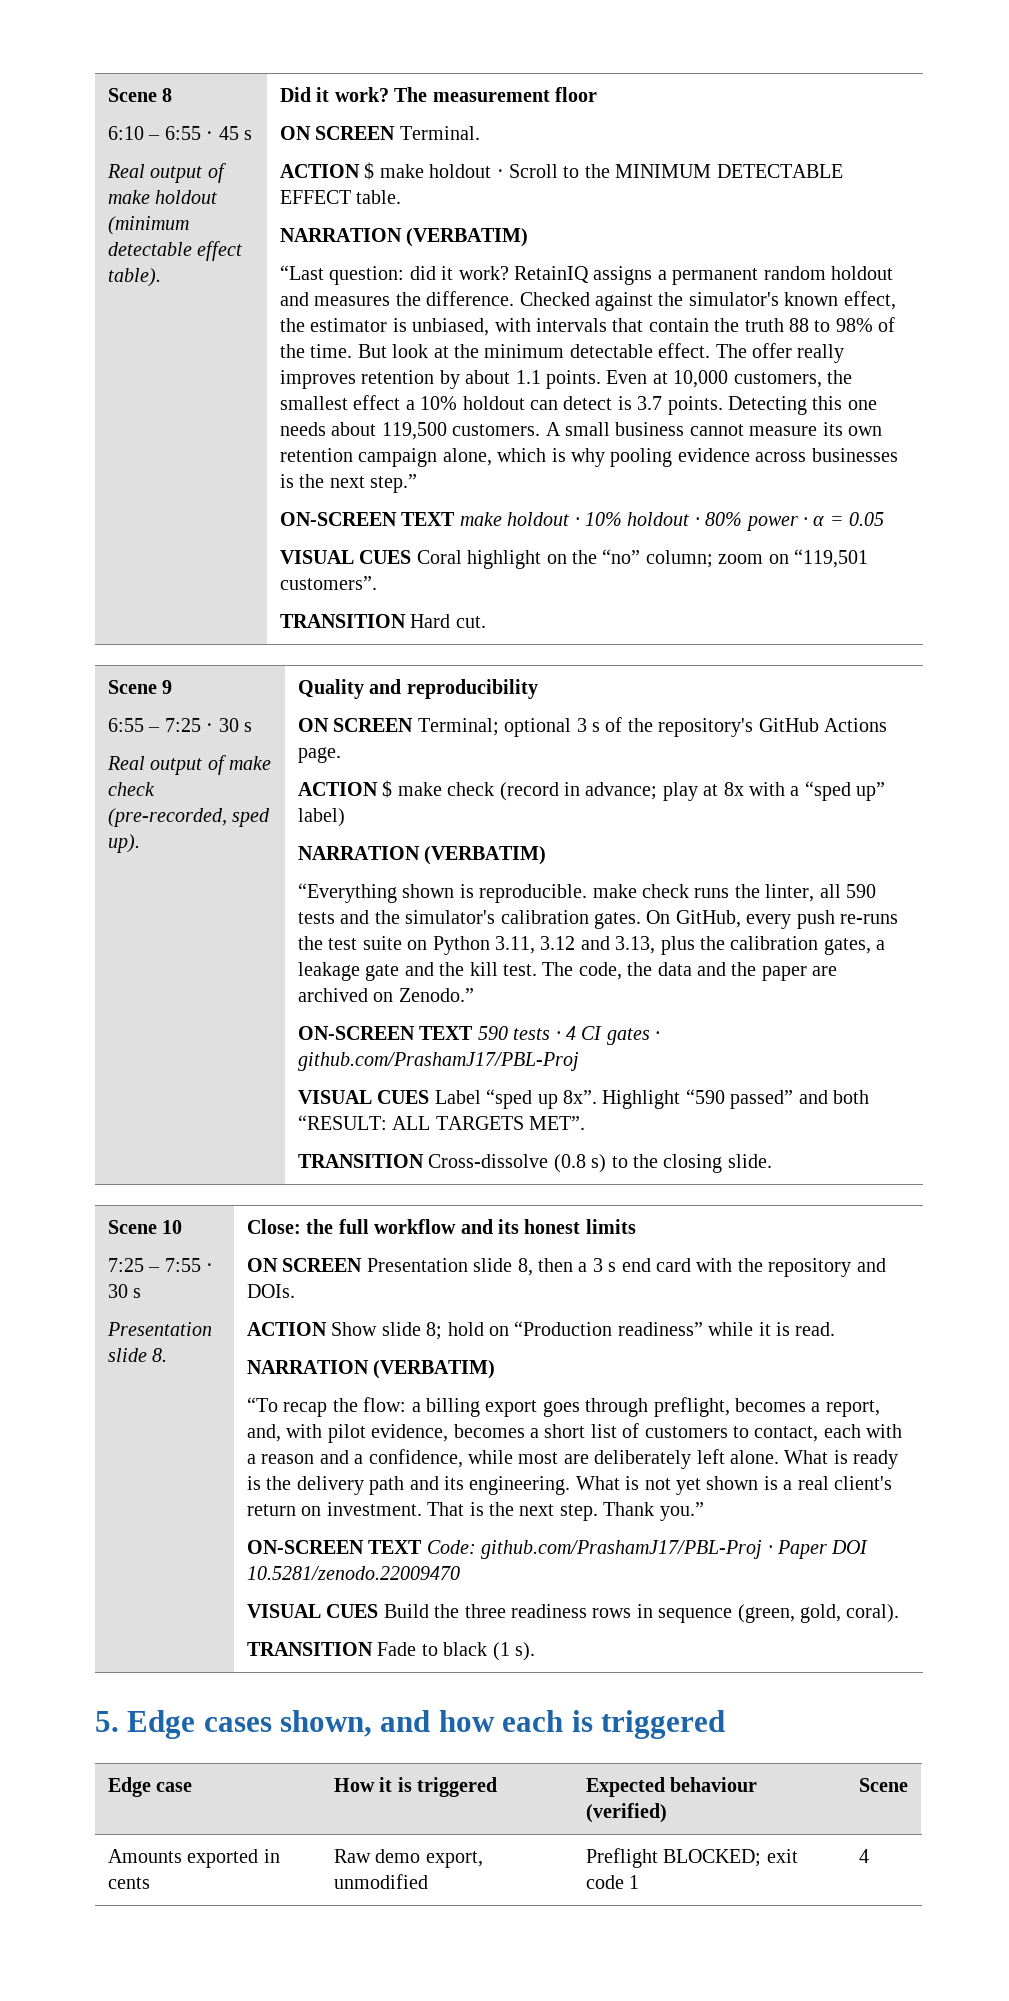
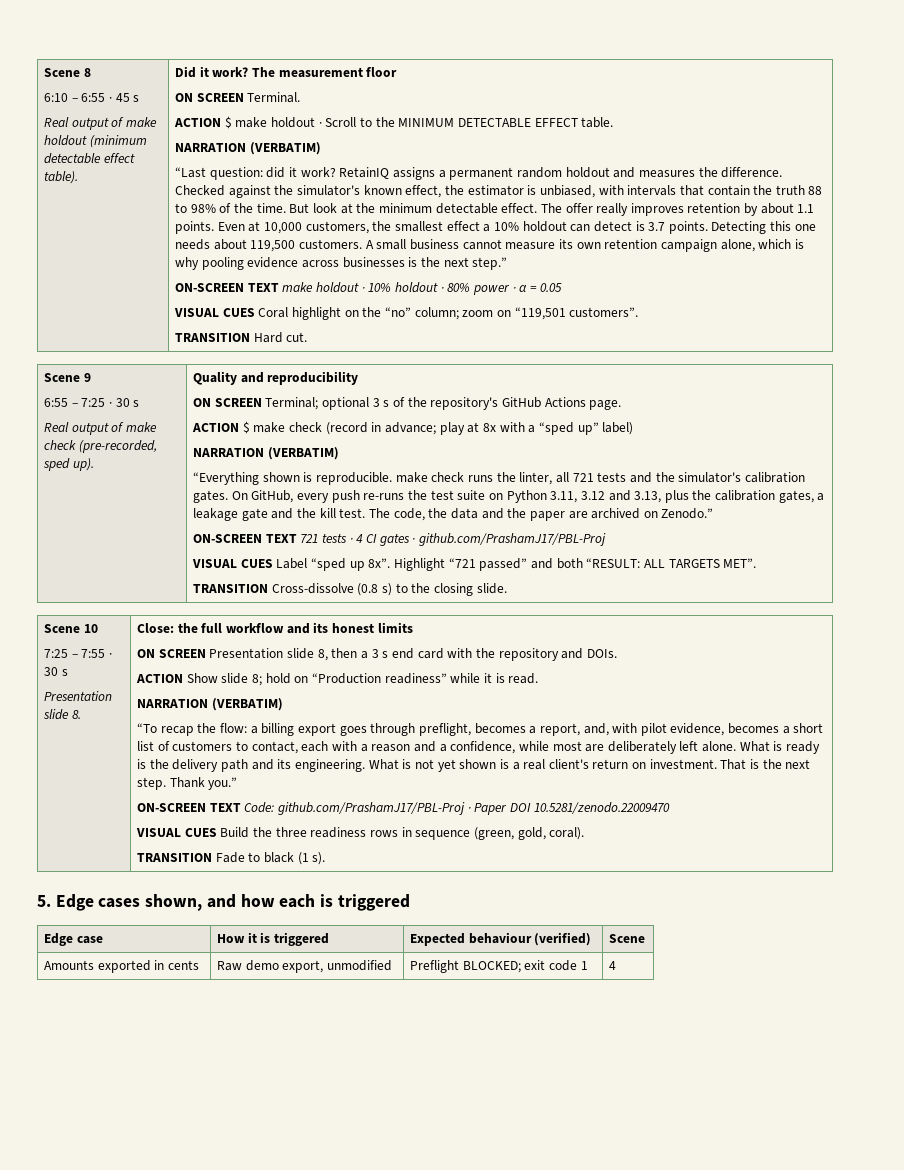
- “Everything shown is reproducible. make check runs the linter, all 590 tests and the simulator's calibration gates.
+ “Everything shown is reproducible. make check runs the linter, all 721 tests and the simulator's calibration gates.
- ON-SCREEN TEXT 590 tests · 4 CI gates · github.com/PrashamJ17/PBL-Proj
+ ON-SCREEN TEXT 721 tests · 4 CI gates · github.com/PrashamJ17/PBL-Proj
- Highlight “590 passed” and both “RESULT: ALL TARGETS MET”.
+ Highlight “721 passed” and both “RESULT: ALL TARGETS MET”.

